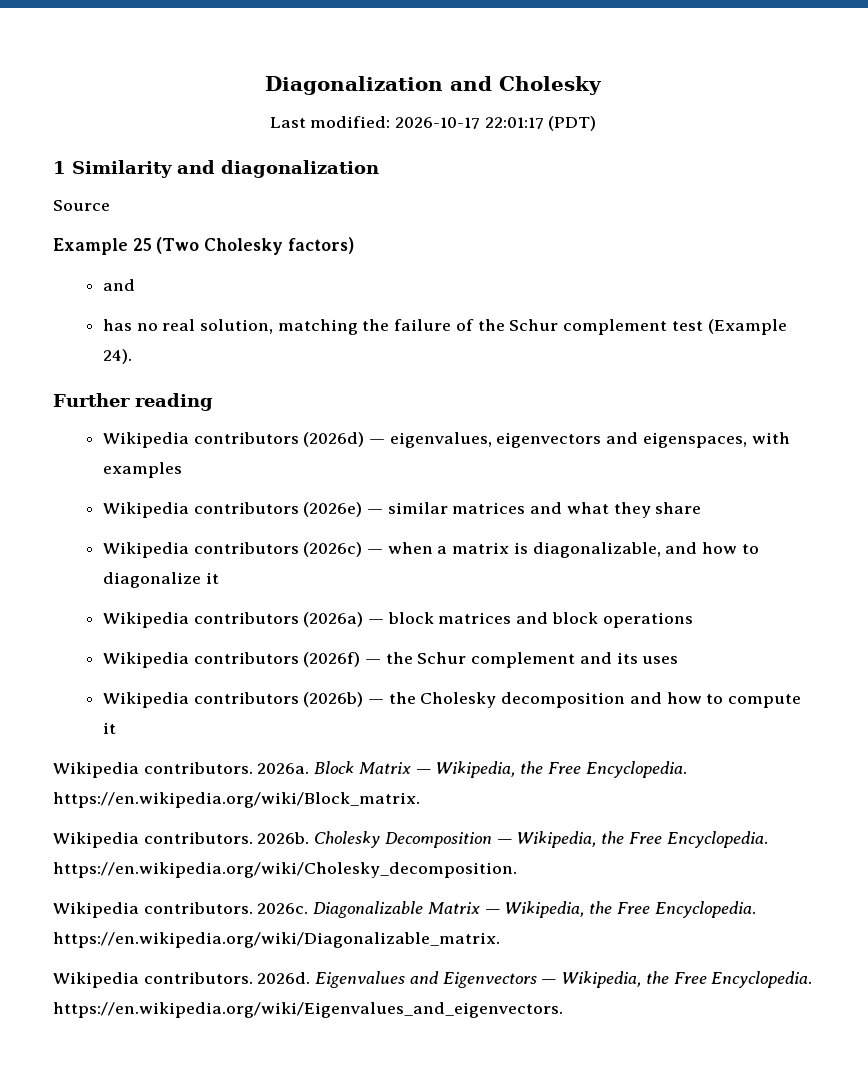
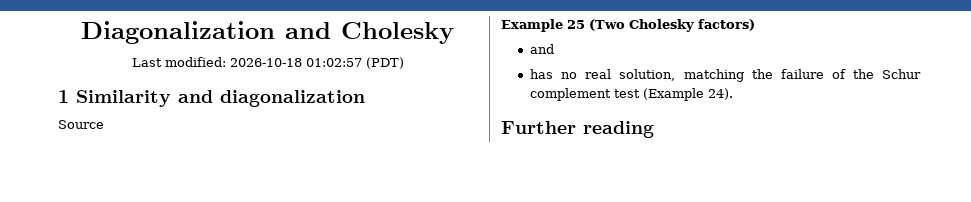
- Last modified: 2026-10-17 22:01:17 (PDT)
+ Last modified: 2026-10-18 01:02:57 (PDT)
- Wikipedia contributors (2026d) — eigenvalues, eigenvectors and eigenspaces, with examples
- Wikipedia contributors (2026e) — similar matrices and what they share
- Wikipedia contributors (2026c) — when a matrix is diagonalizable, and how to diagonalize it
- Wikipedia contributors (2026a) — block matrices and block operations
- Wikipedia contributors (2026f) — the Schur complement and its uses
- Wikipedia contributors (2026b) — the Cholesky decomposition and how to compute it
- Wikipedia contributors. 2026a. Block Matrix — Wikipedia, the Free Encyclopedia. https://en.wikipedia.org/wiki/Block_matrix.
- Wikipedia contributors. 2026b. Cholesky Decomposition — Wikipedia, the Free Encyclopedia. https://en.wikipedia.org/wiki/Cholesky_decomposition.
- Wikipedia contributors. 2026c. Diagonalizable Matrix — Wikipedia, the Free Encyclopedia. https://en.wikipedia.org/wiki/Diagonalizable_matrix.
- Wikipedia contributors. 2026d. Eigenvalues and Eigenvectors — Wikipedia, the Free Encyclopedia. https://en.wikipedia.org/wiki/Eigenvalues_and_eigenvectors.

